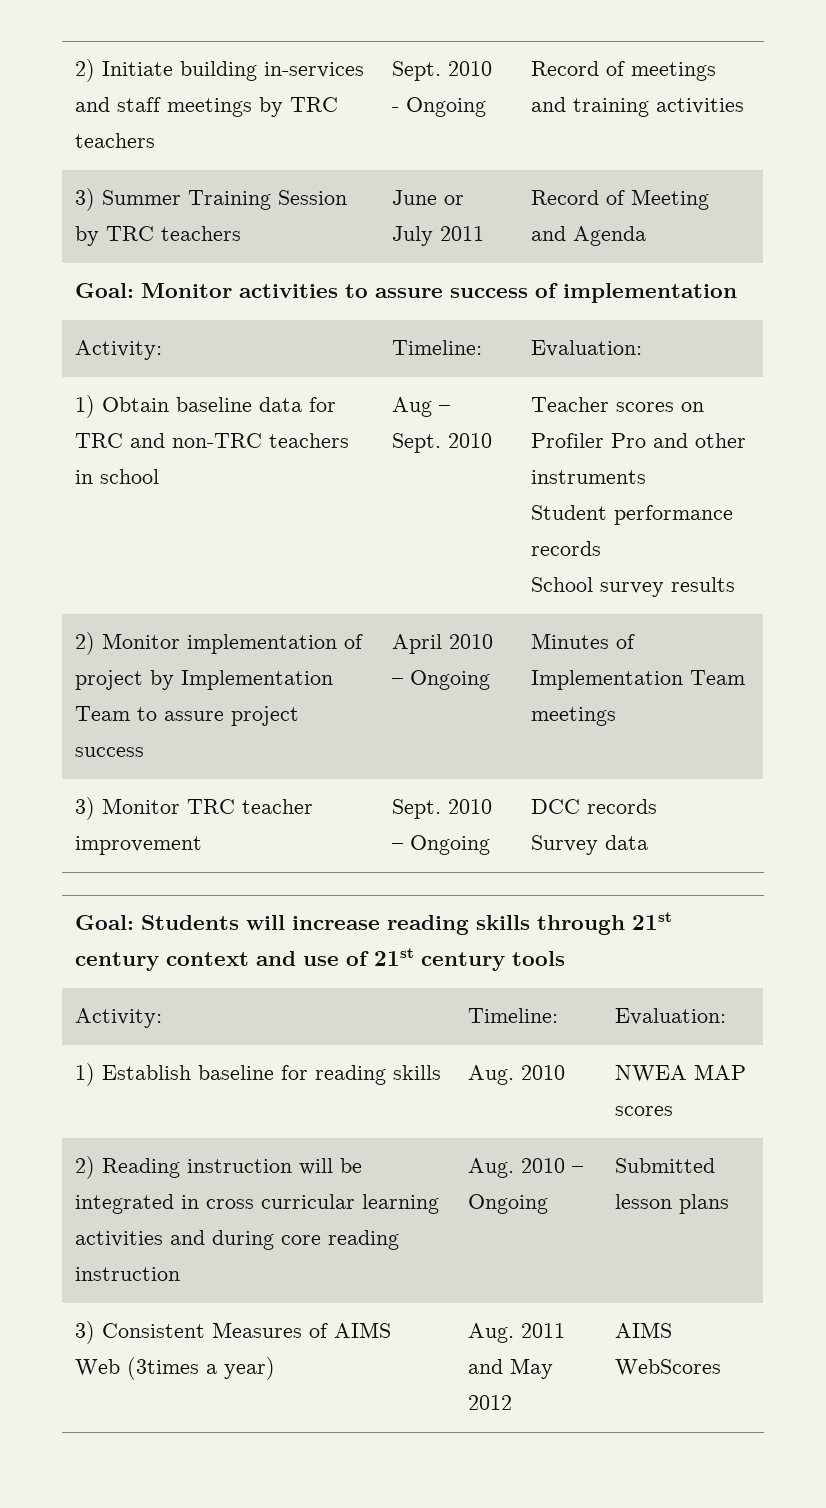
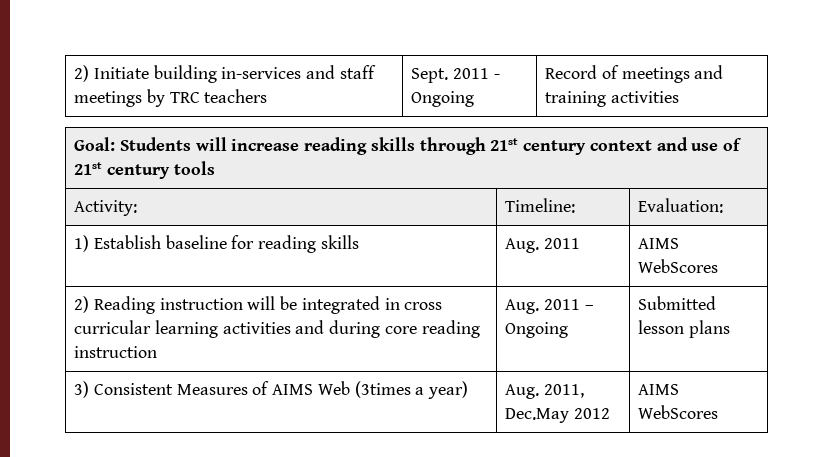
- 2) Initiate building in-services and staff meetings by TRC teachers | Sept. 2010 - Ongoing | Record of meetings and training activities
+ 2) Initiate building in-services and staff meetings by TRC teachers | Sept. 2011 - Ongoing | Record of meetings and training activities
- 3) Summer Training Session by TRC teachers | June or July 2011 | Record of Meeting and Agenda
- Goal: Monitor activities to assure success of implementation
- Activity: | Timeline: | Evaluation:
- 1) Obtain baseline data for TRC and non-TRC teachers in school | Aug – Sept. 2010 | Teacher scores on Profiler Pro and other instruments
- Student performance records
- School survey results
- 2) Monitor implementation of project by Implementation Team to assure project success | April 2010 – Ongoing | Minutes of Implementation Team meetings
- 3) Monitor TRC teacher improvement | Sept. 2010 – Ongoing | DCC records
- Survey data
- 1) Establish baseline for reading skills | Aug. 2010 | NWEA MAP scores
+ 1) Establish baseline for reading skills | Aug. 2011 | AIMS WebScores
- 2) Reading instruction will be integrated in cross curricular learning activities and during core reading instruction | Aug. 2010 – Ongoing | Submitted lesson plans
+ 2) Reading instruction will be integrated in cross curricular learning activities and during core reading instruction | Aug. 2011 – Ongoing | Submitted lesson plans
- 3) Consistent Measures of AIMS Web (3times a year) | Aug. 2011 and May 2012 | AIMS WebScores
+ 3) Consistent Measures of AIMS Web (3times a year) | Aug. 2011, Dec.May 2012 | AIMS WebScores

